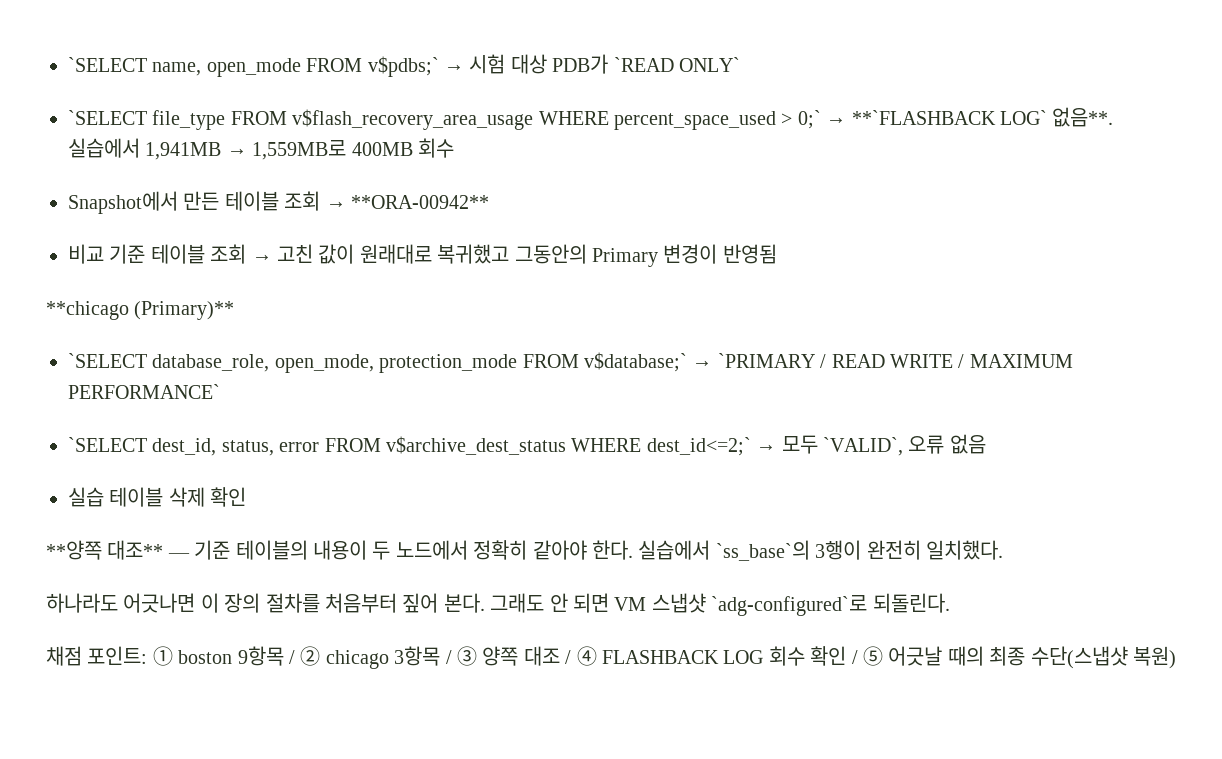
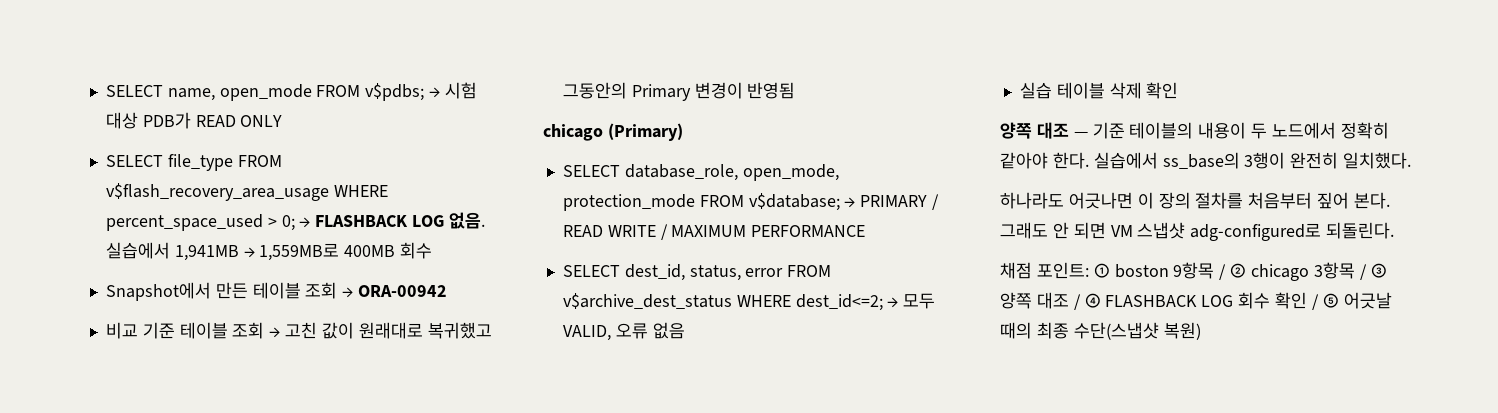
- `SELECT name, open_mode FROM v$pdbs;` → 시험 대상 PDB가 `READ ONLY`
- `SELECT file_type FROM v$flash_recovery_area_usage WHERE percent_space_used > 0;` → **`FLASHBACK LOG` 없음**.
+ SELECT name, open_mode FROM v$pdbs; → 시험 대상 PDB가 READ ONLY
+ SELECT file_type FROM v$flash_recovery_area_usage WHERE percent_space_used > 0; → FLASHBACK LOG 없음.
- Snapshot에서 만든 테이블 조회 → **ORA-00942**
+ Snapshot에서 만든 테이블 조회 → ORA-00942
- **chicago (Primary)**
- `SELECT database_role, open_mode, protection_mode FROM v$database;` → `PRIMARY / READ WRITE / MAXIMUM PERFORMANCE`
- `SELECT dest_id, status, error FROM v$archive_dest_status WHERE dest_id<=2;` → 모두 `VALID`, 오류 없음
+ chicago (Primary)
+ SELECT database_role, open_mode, protection_mode FROM v$database; → PRIMARY / READ WRITE / MAXIMUM PERFORMANCE
+ SELECT dest_id, status, error FROM v$archive_dest_status WHERE dest_id<=2; → 모두 VALID, 오류 없음
- **양쪽 대조** — 기준 테이블의 내용이 두 노드에서 정확히 같아야 한다.
+ 양쪽 대조 — 기준 테이블의 내용이 두 노드에서 정확히 같아야 한다.
- 실습에서 `ss_base`의 3행이 완전히 일치했다.
+ 실습에서 ss_base의 3행이 완전히 일치했다.
- 그래도 안 되면 VM 스냅샷 `adg-configured`로 되돌린다.
+ 그래도 안 되면 VM 스냅샷 adg-configured로 되돌린다.

